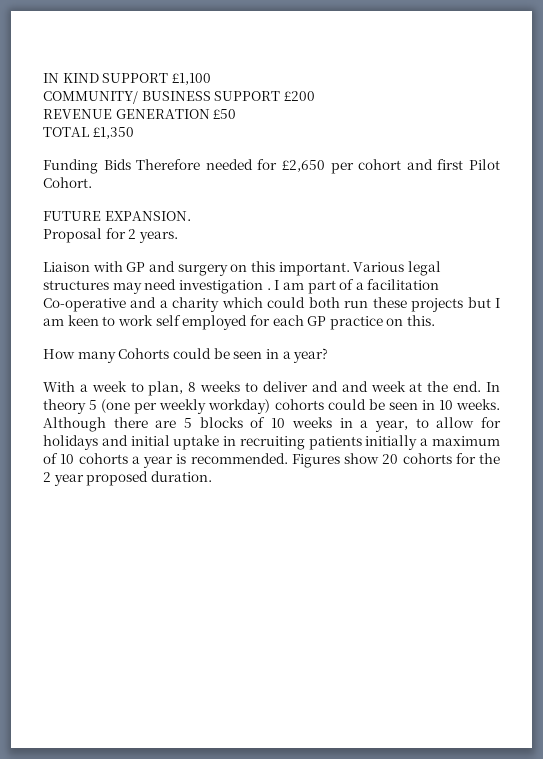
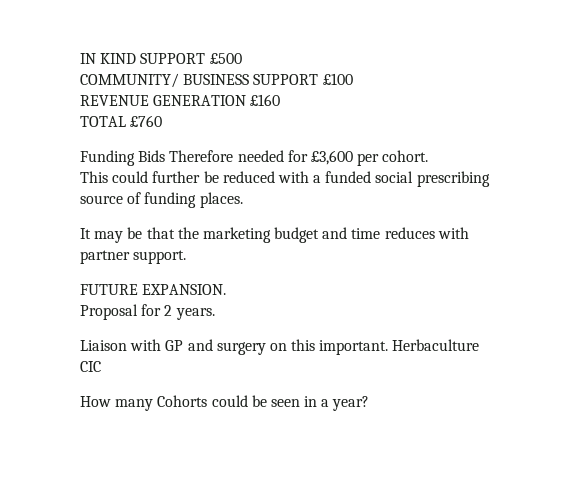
- IN KIND SUPPORT £1,100
+ IN KIND SUPPORT £500
- COMMUNITY/ BUSINESS SUPPORT £200
+ COMMUNITY/ BUSINESS SUPPORT £100
- REVENUE GENERATION £50
+ REVENUE GENERATION £160
- TOTAL £1,350
+ TOTAL £760
- Funding Bids Therefore needed for £2,650 per cohort and first Pilot Cohort.
+ Funding Bids Therefore needed for £3,600 per cohort.
+ This could further be reduced with a funded social prescribing source of funding places.
+ It may be that the marketing budget and time reduces with partner support.
- Various legal structures may need investigation . I am part of a facilitation Co-operative and a charity which could both run these projects but I am keen to work self employed for each GP practice on this.
+ Herbaculture CIC
- With a week to plan, 8 weeks to deliver and and week at the end. In theory 5 (one per weekly workday) cohorts could be seen in 10 weeks. Although there are 5 blocks of 10 weeks in a year, to allow for holidays and initial uptake in recruiting patients initially a maximum of 10 cohorts a year is recommended. Figures show 20 cohorts for the 2 year proposed duration.

